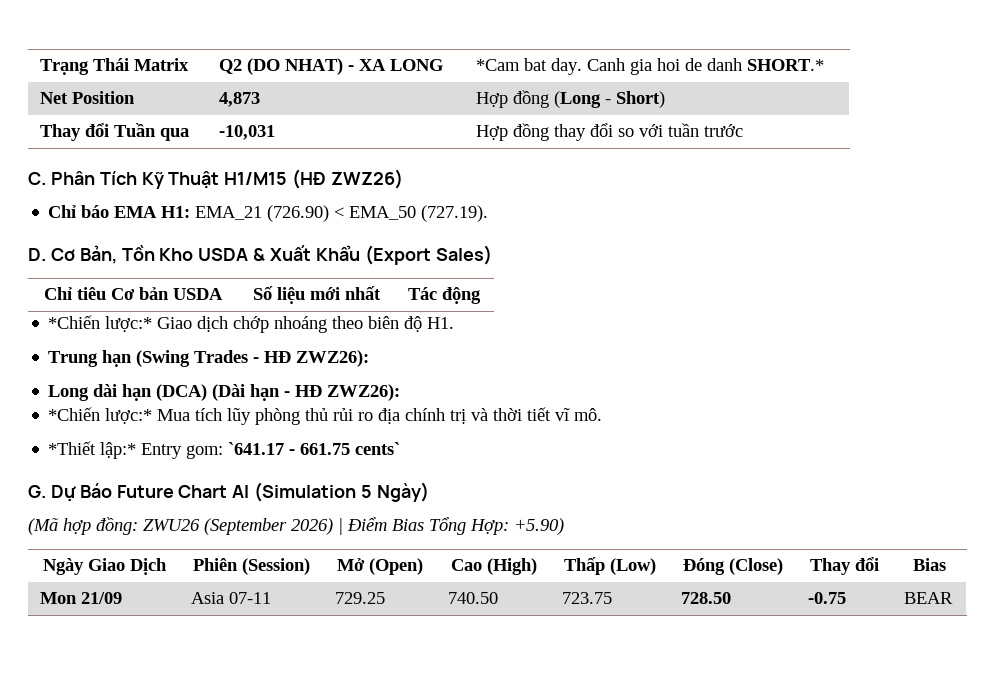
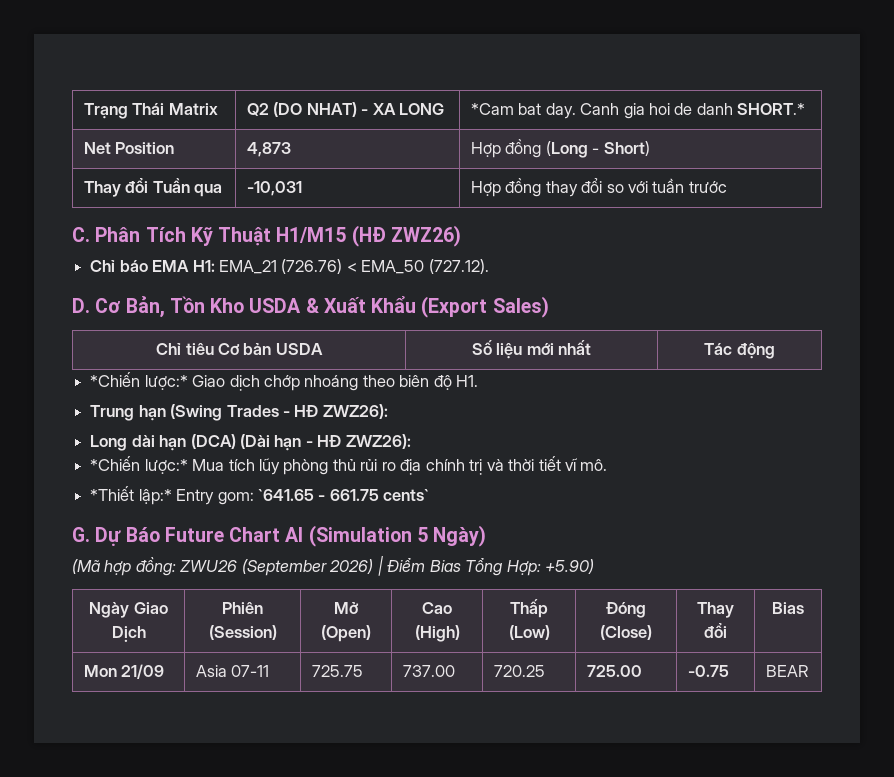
- Chỉ báo EMA H1: EMA_21 (726.90) < EMA_50 (727.19).
+ Chỉ báo EMA H1: EMA_21 (726.76) < EMA_50 (727.12).
- *Thiết lập:* Entry gom: `641.17 - 661.75 cents`
+ *Thiết lập:* Entry gom: `641.65 - 661.75 cents`
- Mon 21/09 | Asia 07-11 | 729.25 | 740.50 | 723.75 | 728.50 | -0.75 | BEAR
+ Mon 21/09 | Asia 07-11 | 725.75 | 737.00 | 720.25 | 725.00 | -0.75 | BEAR

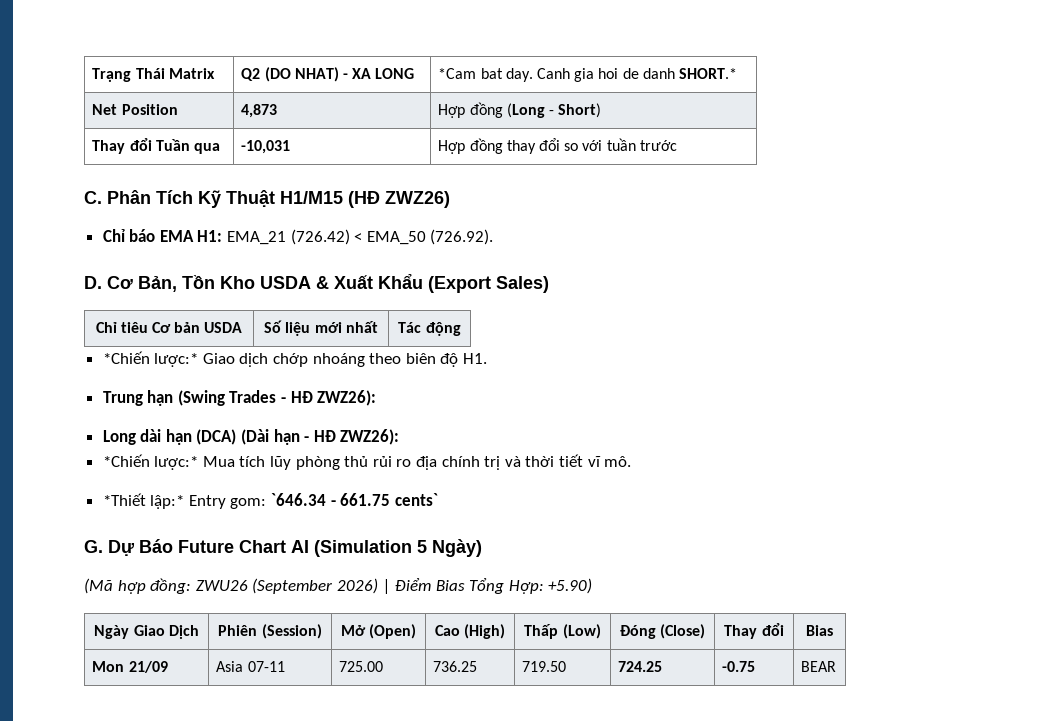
- Chỉ báo EMA H1: EMA_21 (726.76) < EMA_50 (727.12).
+ Chỉ báo EMA H1: EMA_21 (726.42) < EMA_50 (726.92).
- *Thiết lập:* Entry gom: `641.65 - 661.75 cents`
+ *Thiết lập:* Entry gom: `646.34 - 661.75 cents`
- Mon 21/09 | Asia 07-11 | 725.75 | 737.00 | 720.25 | 725.00 | -0.75 | BEAR
+ Mon 21/09 | Asia 07-11 | 725.00 | 736.25 | 719.50 | 724.25 | -0.75 | BEAR

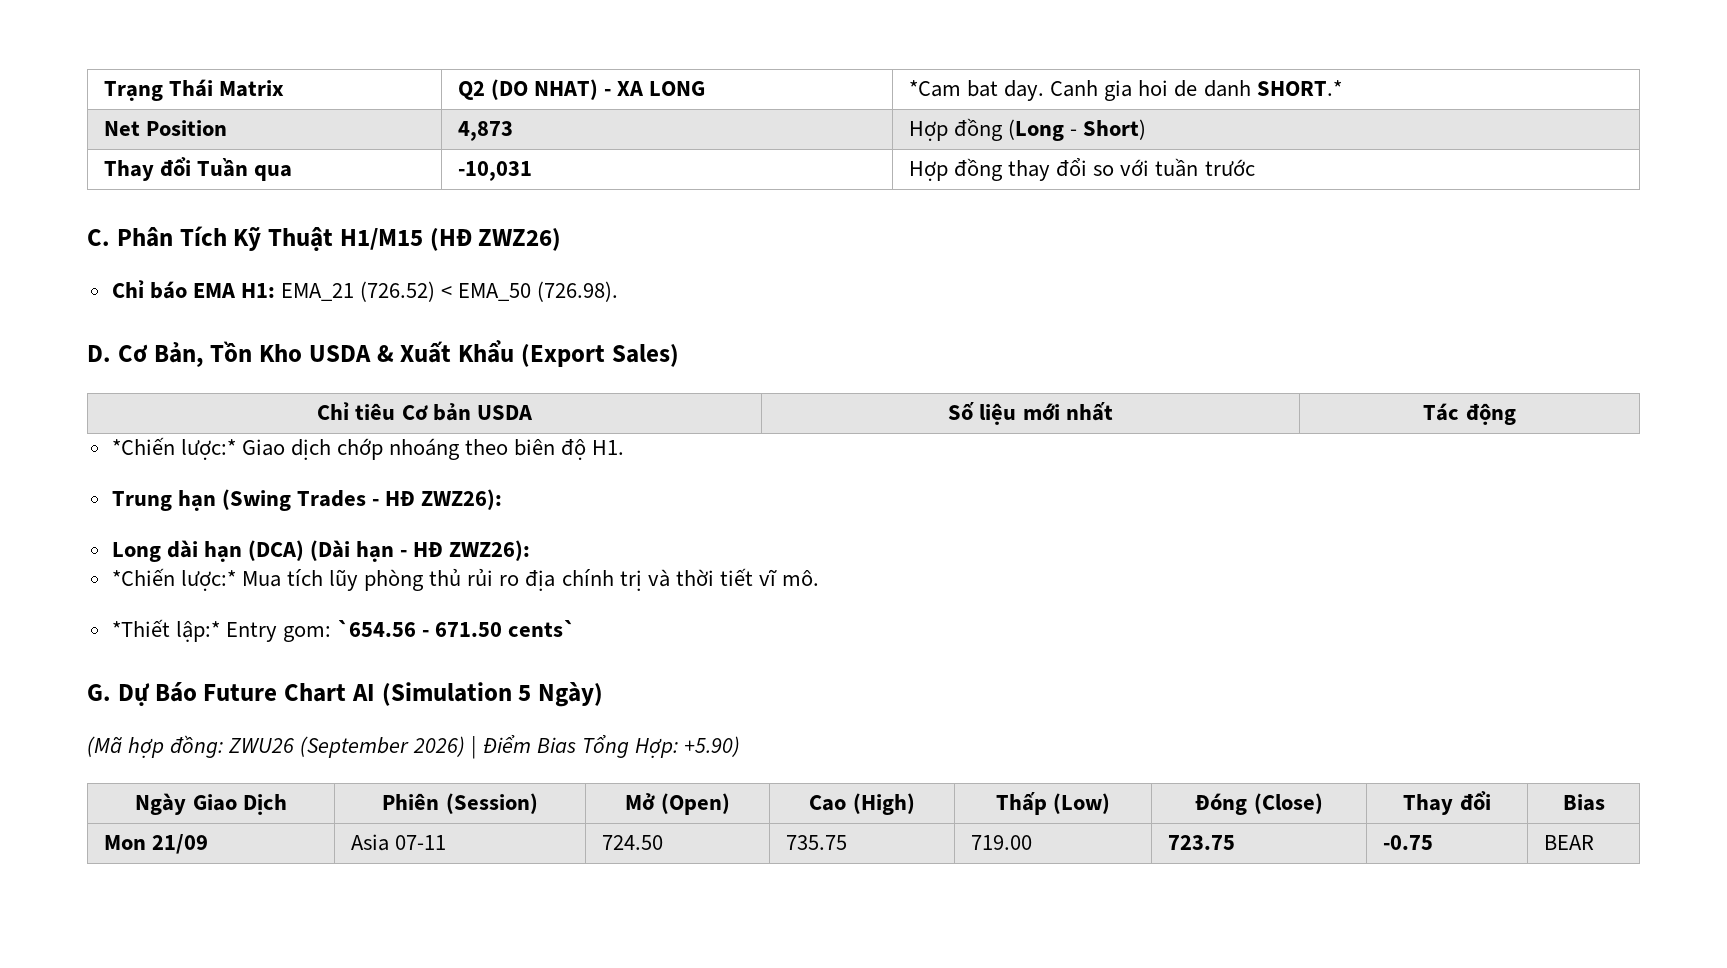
- Chỉ báo EMA H1: EMA_21 (726.42) < EMA_50 (726.92).
+ Chỉ báo EMA H1: EMA_21 (726.52) < EMA_50 (726.98).
- *Thiết lập:* Entry gom: `646.34 - 661.75 cents`
+ *Thiết lập:* Entry gom: `654.56 - 671.50 cents`
- Mon 21/09 | Asia 07-11 | 725.00 | 736.25 | 719.50 | 724.25 | -0.75 | BEAR
+ Mon 21/09 | Asia 07-11 | 724.50 | 735.75 | 719.00 | 723.75 | -0.75 | BEAR

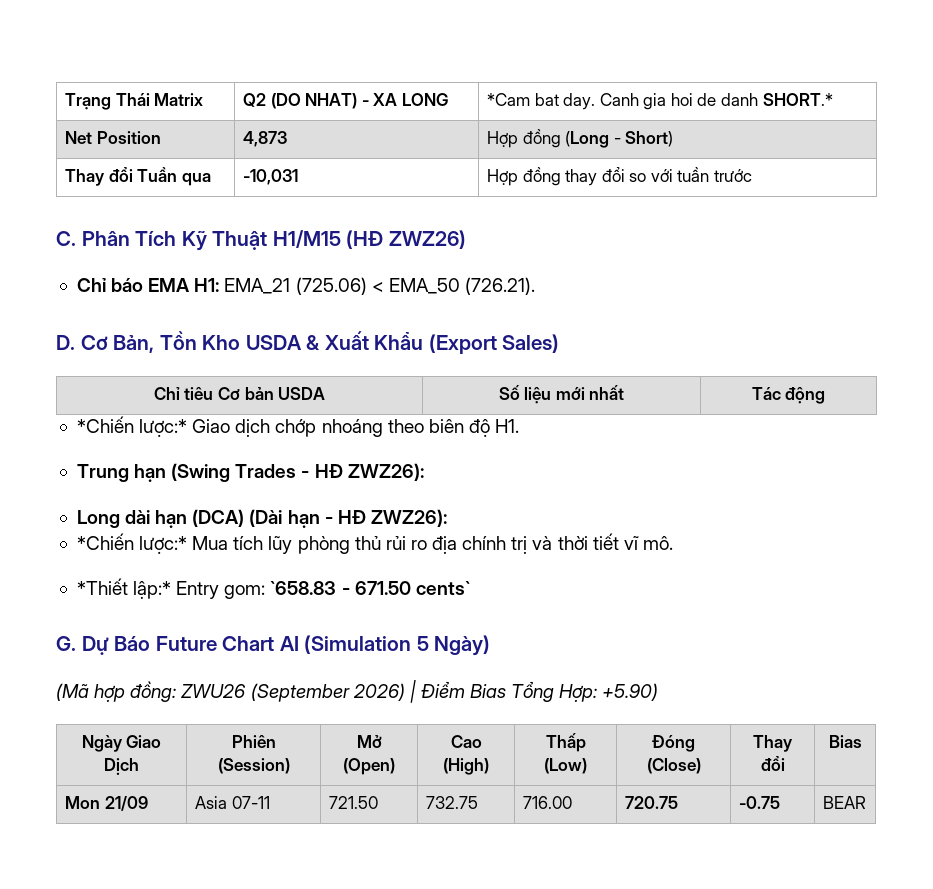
- Chỉ báo EMA H1: EMA_21 (726.52) < EMA_50 (726.98).
+ Chỉ báo EMA H1: EMA_21 (725.06) < EMA_50 (726.21).
- *Thiết lập:* Entry gom: `654.56 - 671.50 cents`
+ *Thiết lập:* Entry gom: `658.83 - 671.50 cents`
- Mon 21/09 | Asia 07-11 | 724.50 | 735.75 | 719.00 | 723.75 | -0.75 | BEAR
+ Mon 21/09 | Asia 07-11 | 721.50 | 732.75 | 716.00 | 720.75 | -0.75 | BEAR

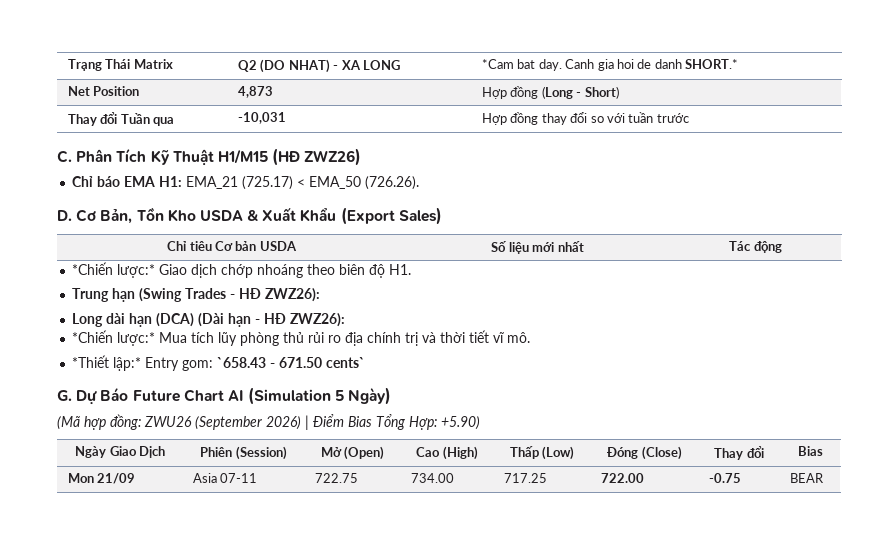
- Chỉ báo EMA H1: EMA_21 (725.06) < EMA_50 (726.21).
+ Chỉ báo EMA H1: EMA_21 (725.17) < EMA_50 (726.26).
- *Thiết lập:* Entry gom: `658.83 - 671.50 cents`
+ *Thiết lập:* Entry gom: `658.43 - 671.50 cents`
- Mon 21/09 | Asia 07-11 | 721.50 | 732.75 | 716.00 | 720.75 | -0.75 | BEAR
+ Mon 21/09 | Asia 07-11 | 722.75 | 734.00 | 717.25 | 722.00 | -0.75 | BEAR

